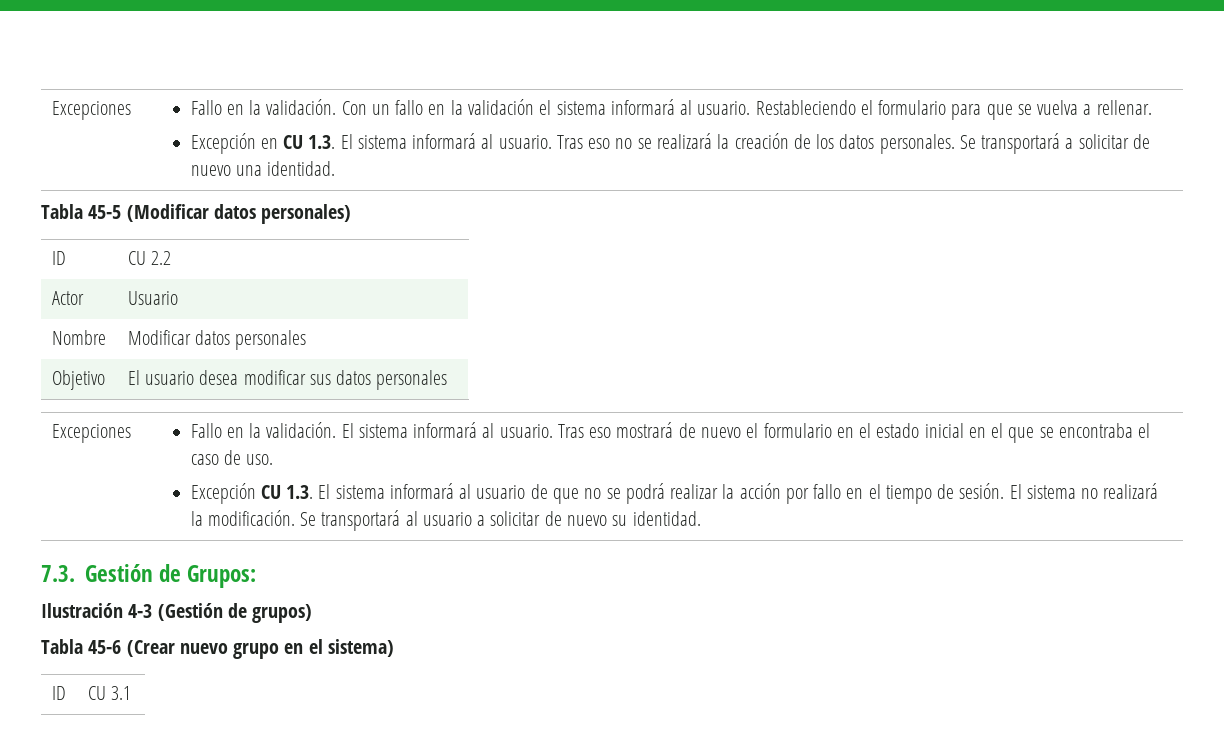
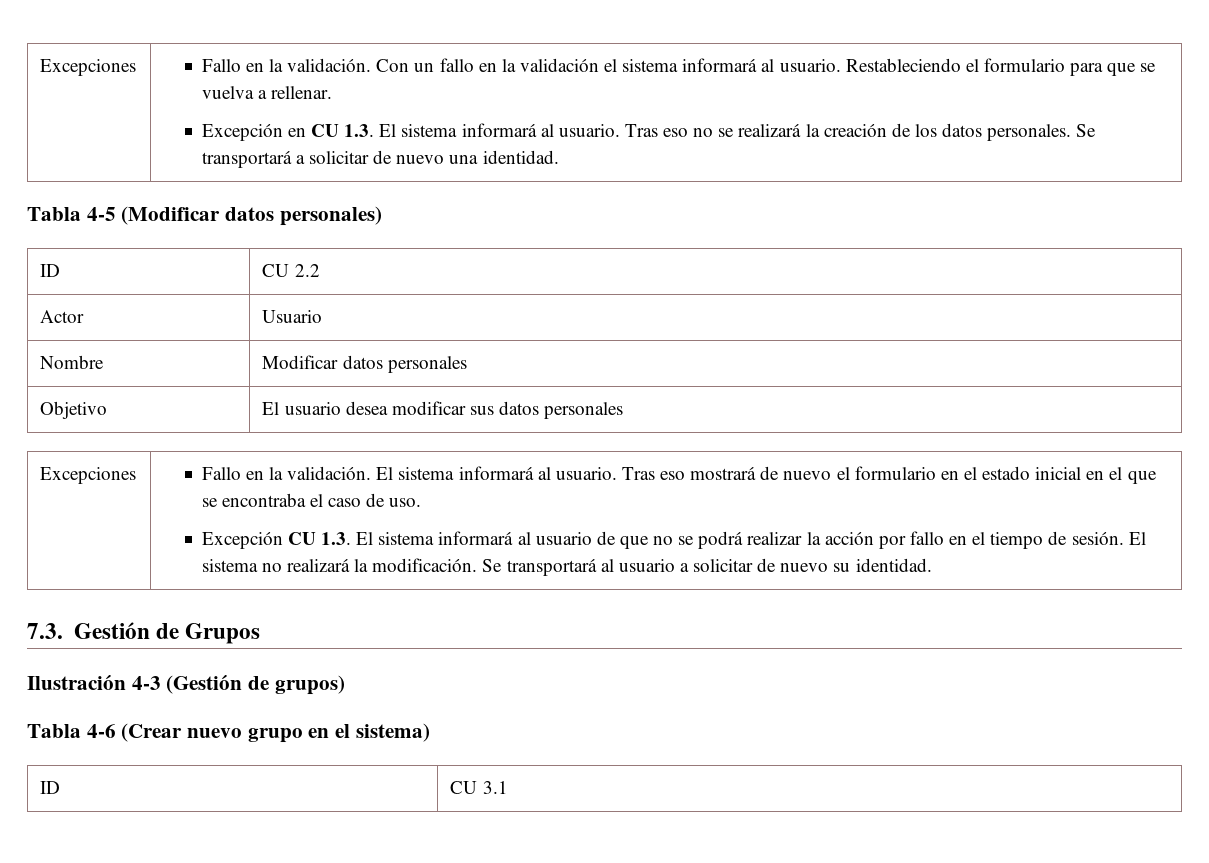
- Tabla 45-5 (Modificar datos personales)
+ Tabla 4-5 (Modificar datos personales)
- 7.3. Gestión de Grupos:
+ 7.3. Gestión de Grupos
- Tabla 45-6 (Crear nuevo grupo en el sistema)
+ Tabla 4-6 (Crear nuevo grupo en el sistema)

